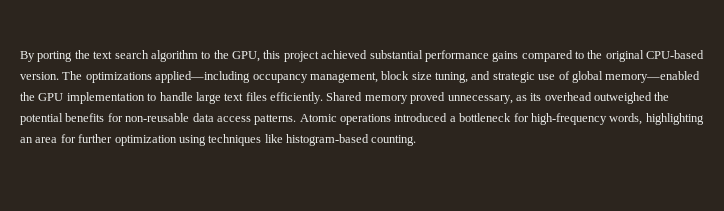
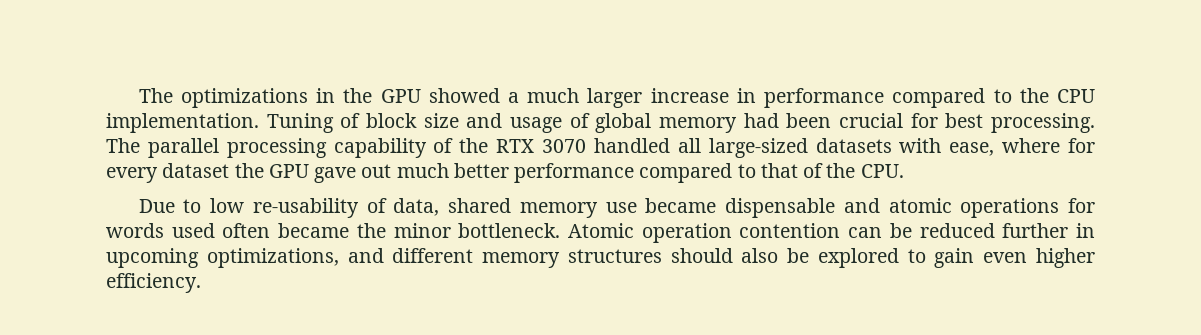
- By porting the text search algorithm to the GPU, this project achieved substantial performance gains compared to the original CPU-based version. The optimizations applied—including occupancy management, block size tuning, and strategic use of global memory—enabled the GPU implementation to handle large text files efficiently. Shared memory proved unnecessary, as its overhead outweighed the potential benefits for non-reusable data access patterns. Atomic operations introduced a bottleneck for high-frequency words, highlighting an area for further optimization using techniques like histogram-based counting.
+ The optimizations in the GPU showed a much larger increase in performance compared to the CPU implementation. Tuning of block size and usage of global memory had been crucial for best processing. The parallel processing capability of the RTX 3070 handled all large-sized datasets with ease, where for every dataset the GPU gave out much better performance compared to that of the CPU.
+ Due to low re-usability of data, shared memory use became dispensable and atomic operations for words used often became the minor bottleneck. Atomic operation contention can be reduced further in upcoming optimizations, and different memory structures should also be explored to gain even higher efficiency.

